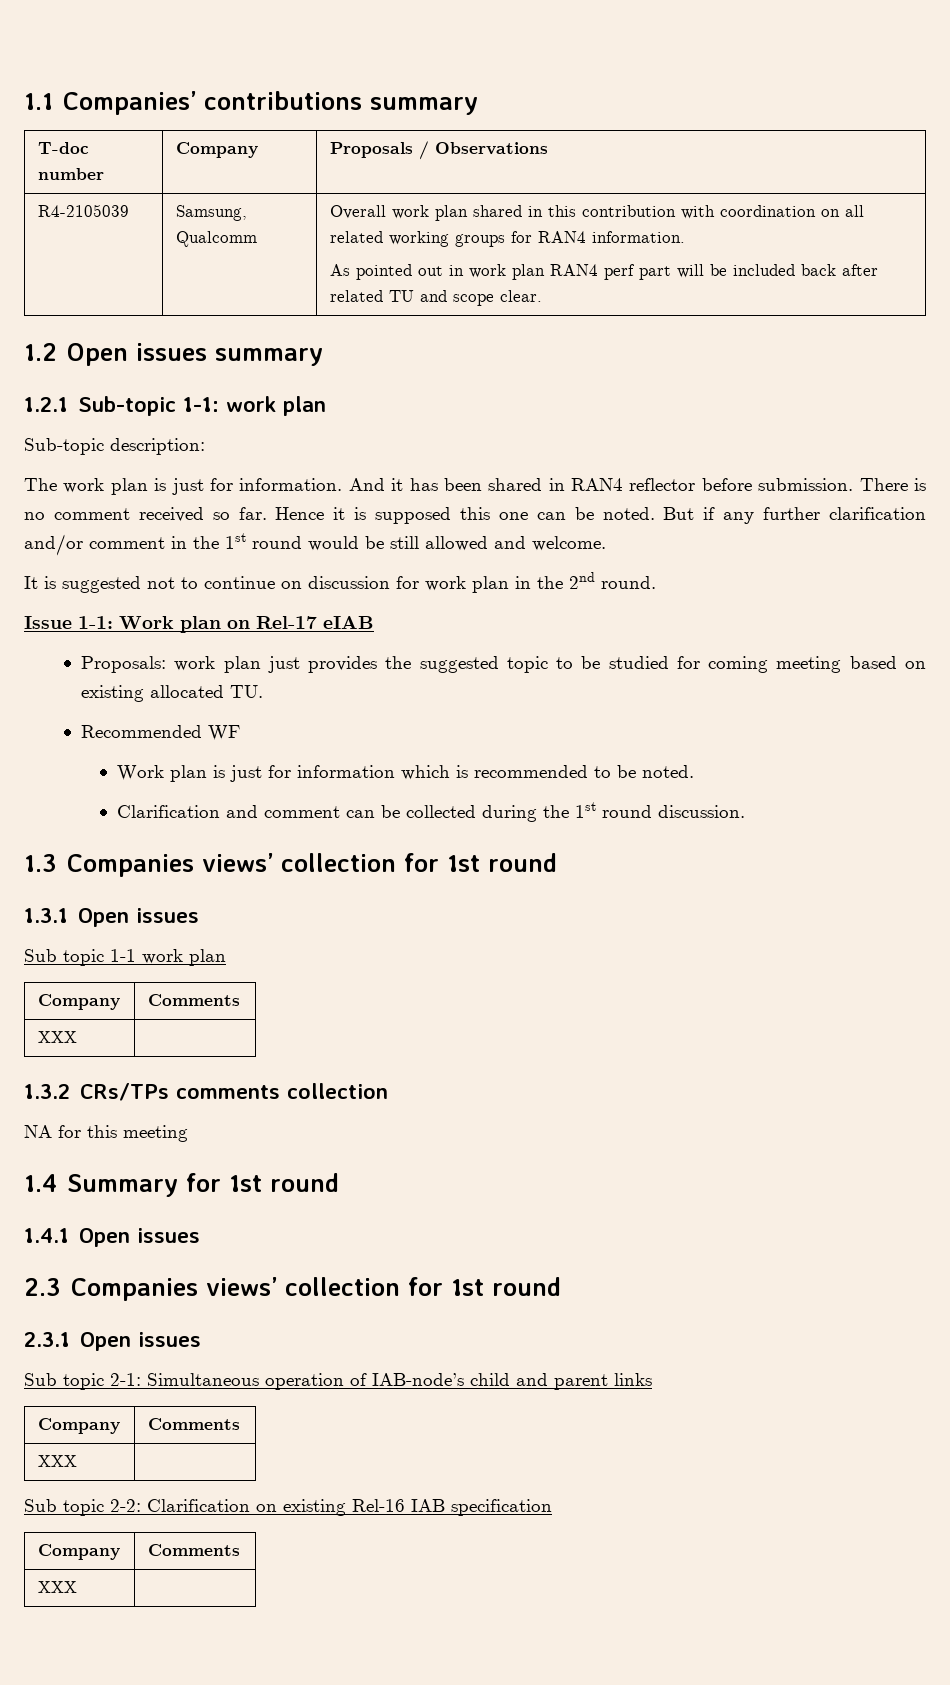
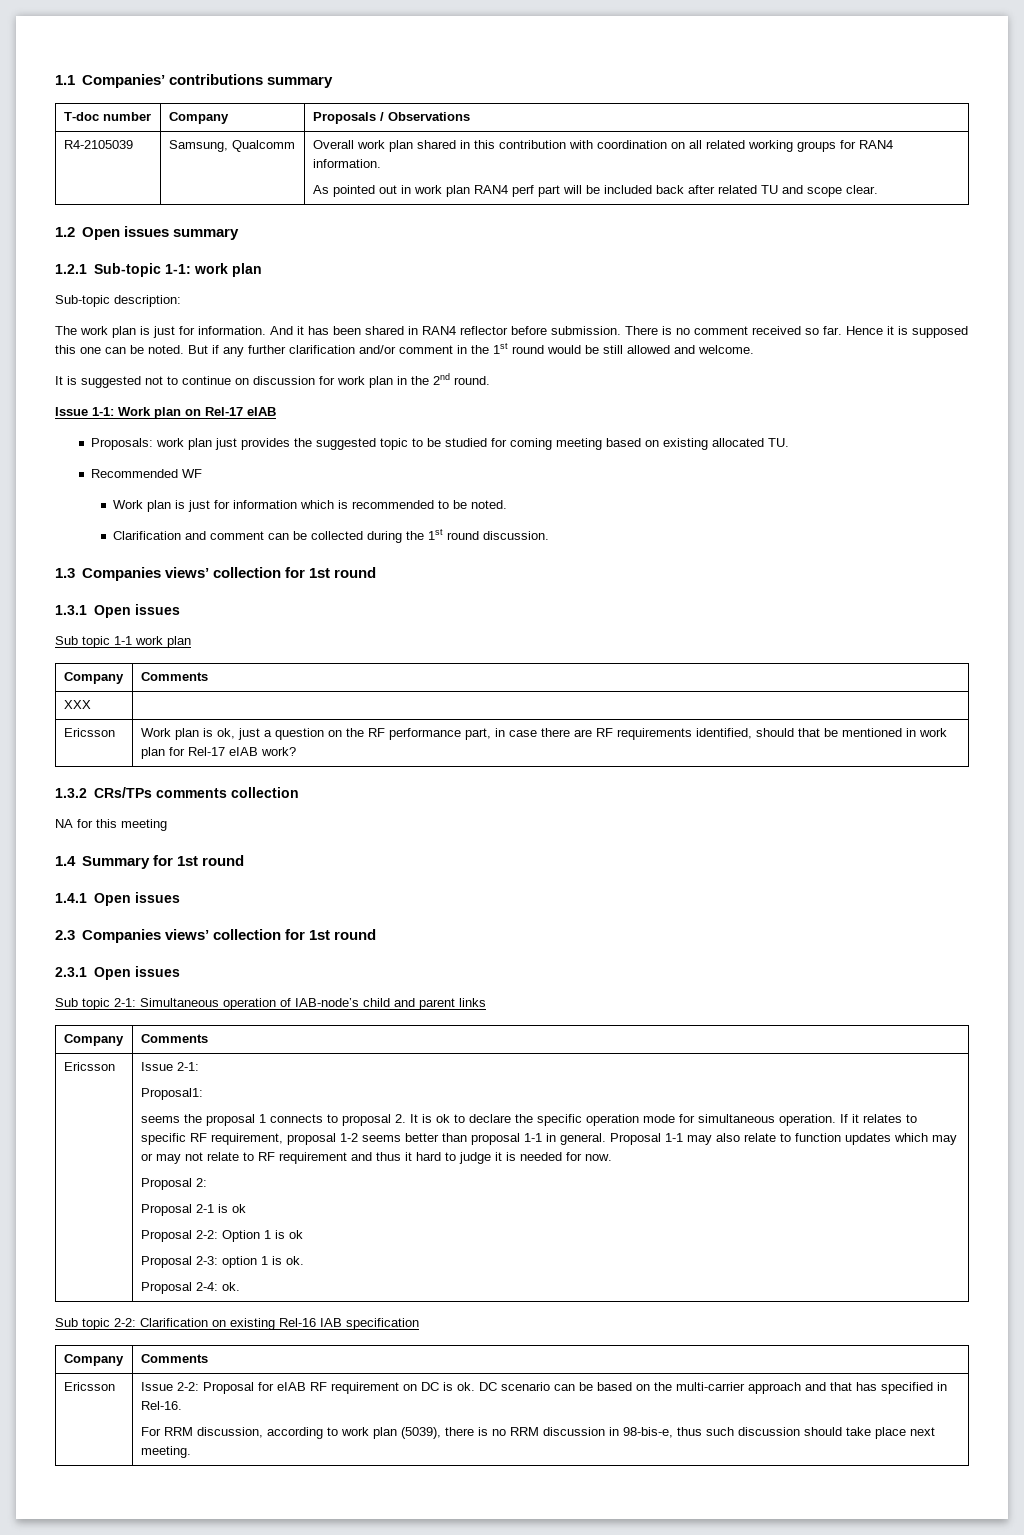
+ Ericsson | Work plan is ok, just a question on the RF performance part, in case there are RF requirements identified, should that be mentioned in work plan for Rel-17 eIAB work?
  Sub topic 2-1: Simultaneous operation of IAB-node’s child and parent links
  Company | Comments
- XXX
+ Ericsson | Issue 2-1:
+ Proposal1:
+ seems the proposal 1 connects to proposal 2. It is ok to declare the specific operation mode for simultaneous operation. If it relates to specific RF requirement, proposal 1-2 seems better than proposal 1-1 in general. Proposal 1-1 may also relate to function updates which may or may not relate to RF requirement and thus it hard to judge it is needed for now.
+ Proposal 2:
+ Proposal 2-1 is ok
+ Proposal 2-2: Option 1 is ok
+ Proposal 2-3: option 1 is ok.
+ Proposal 2-4: ok.
  Sub topic 2-2: Clarification on existing Rel-16 IAB specification
  Company | Comments
- XXX
+ Ericsson | Issue 2-2: Proposal for eIAB RF requirement on DC is ok. DC scenario can be based on the multi-carrier approach and that has specified in Rel-16.
+ For RRM discussion, according to work plan (5039), there is no RRM discussion in 98-bis-e, thus such discussion should take place next meeting.

